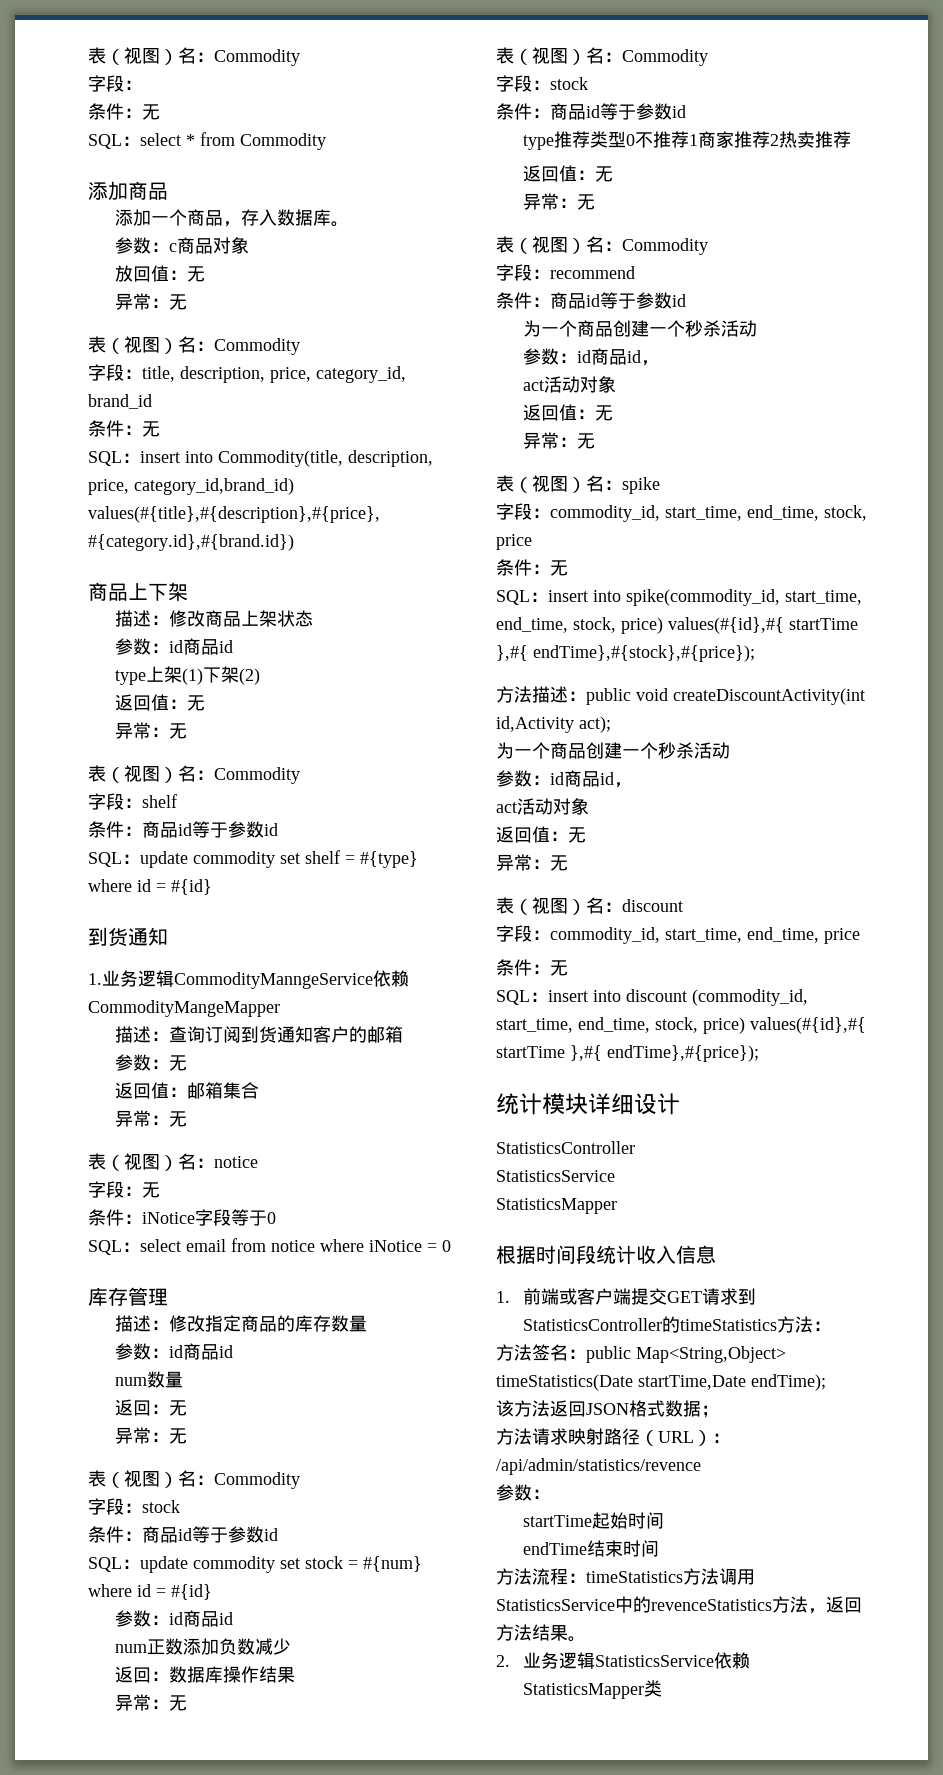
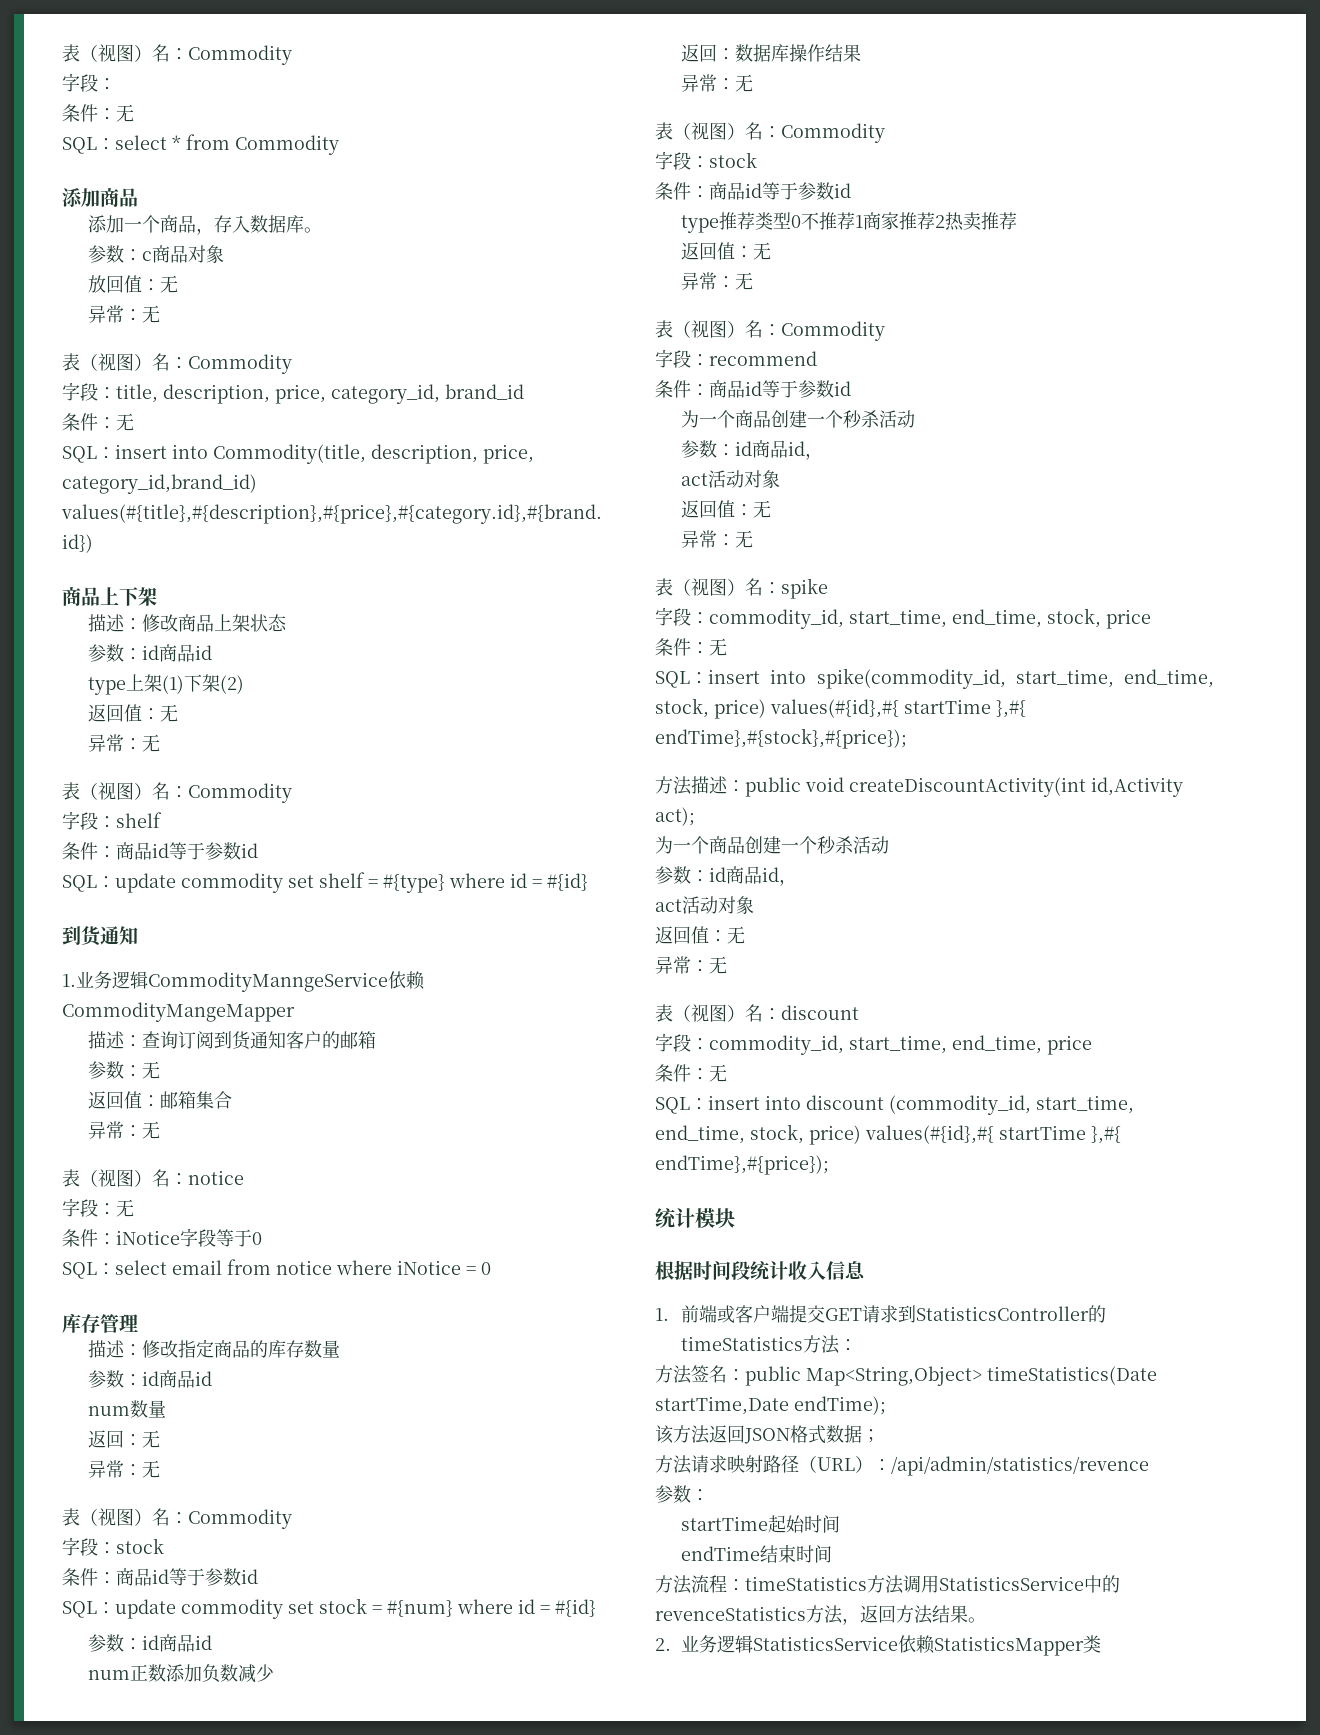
- 统计模块详细设计
- StatisticsController
- StatisticsService
- StatisticsMapper
+ 统计模块

